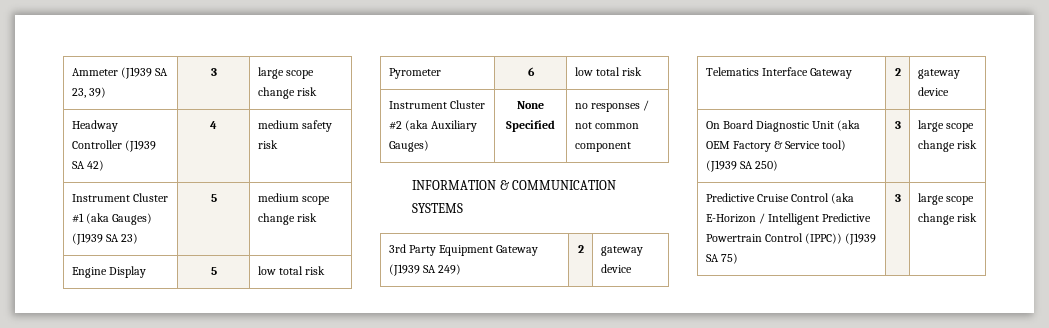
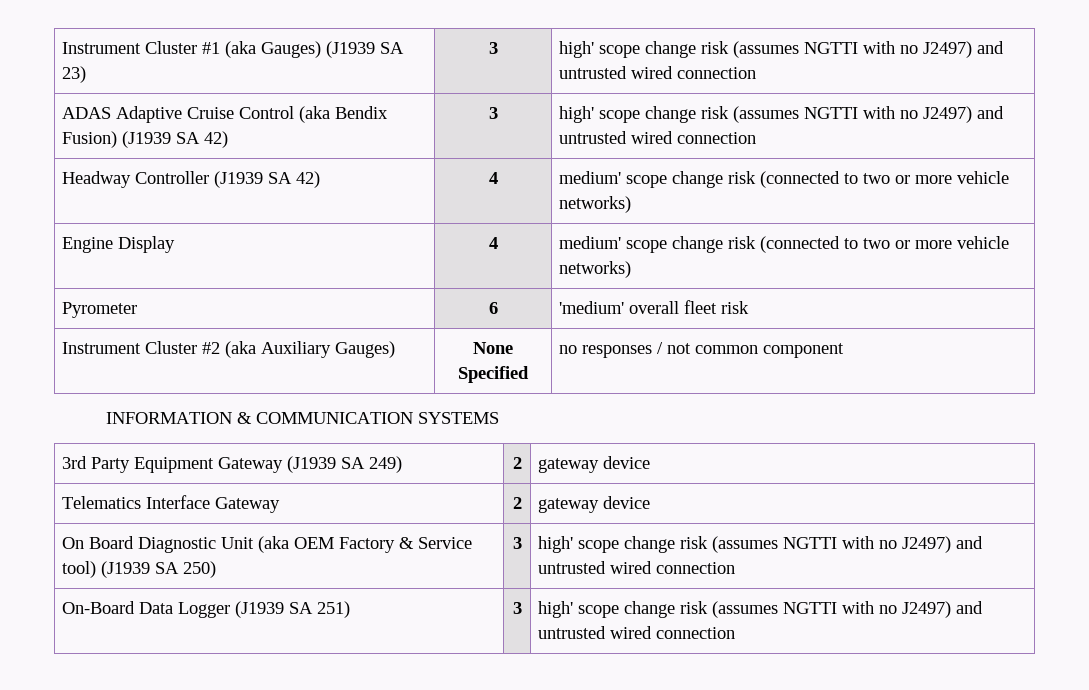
- Ammeter (J1939 SA 23, 39) | 3 | large scope change risk
+ Instrument Cluster #1 (aka Gauges) (J1939 SA 23) | 3 | high' scope change risk (assumes NGTTI with no J2497) and untrusted wired connection
+ ADAS Adaptive Cruise Control (aka Bendix Fusion) (J1939 SA 42) | 3 | high' scope change risk (assumes NGTTI with no J2497) and untrusted wired connection
- Headway Controller (J1939 SA 42) | 4 | medium safety risk
- Instrument Cluster #1 (aka Gauges) (J1939 SA 23) | 5 | medium scope change risk
- Engine Display | 5 | low total risk
+ Headway Controller (J1939 SA 42) | 4 | medium' scope change risk (connected to two or more vehicle networks)
+ Engine Display | 4 | medium' scope change risk (connected to two or more vehicle networks)
- Pyrometer | 6 | low total risk
+ Pyrometer | 6 | 'medium' overall fleet risk
- On Board Diagnostic Unit (aka OEM Factory & Service tool) (J1939 SA 250) | 3 | large scope change risk
- Predictive Cruise Control (aka E-Horizon / Intelligent Predictive Powertrain Control (IPPC)) (J1939 SA 75) | 3 | large scope change risk
+ On Board Diagnostic Unit (aka OEM Factory & Service tool) (J1939 SA 250) | 3 | high' scope change risk (assumes NGTTI with no J2497) and untrusted wired connection
+ On-Board Data Logger (J1939 SA 251) | 3 | high' scope change risk (assumes NGTTI with no J2497) and untrusted wired connection

